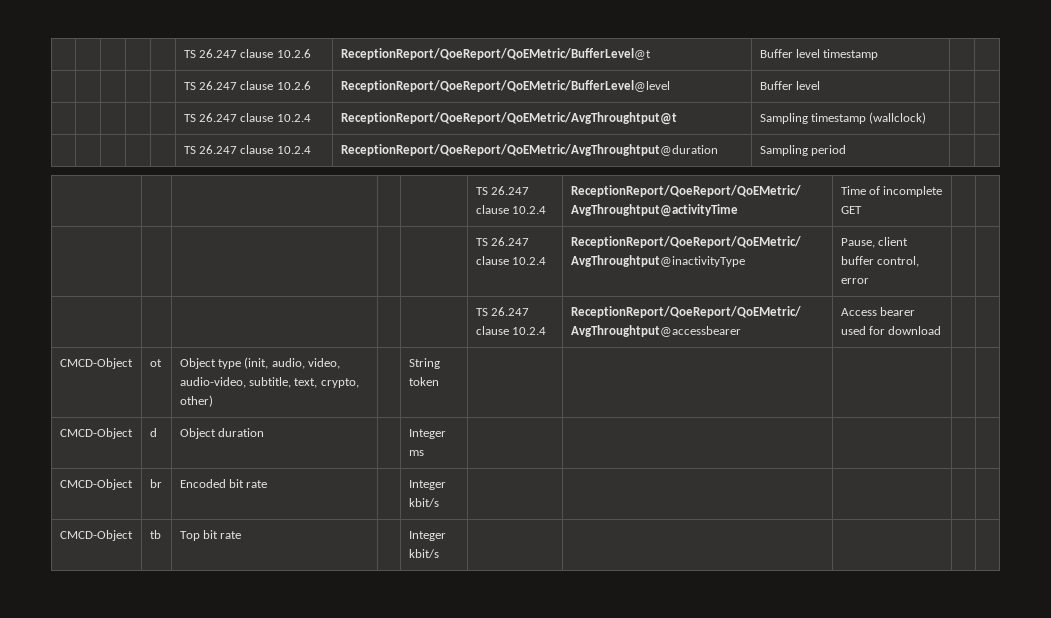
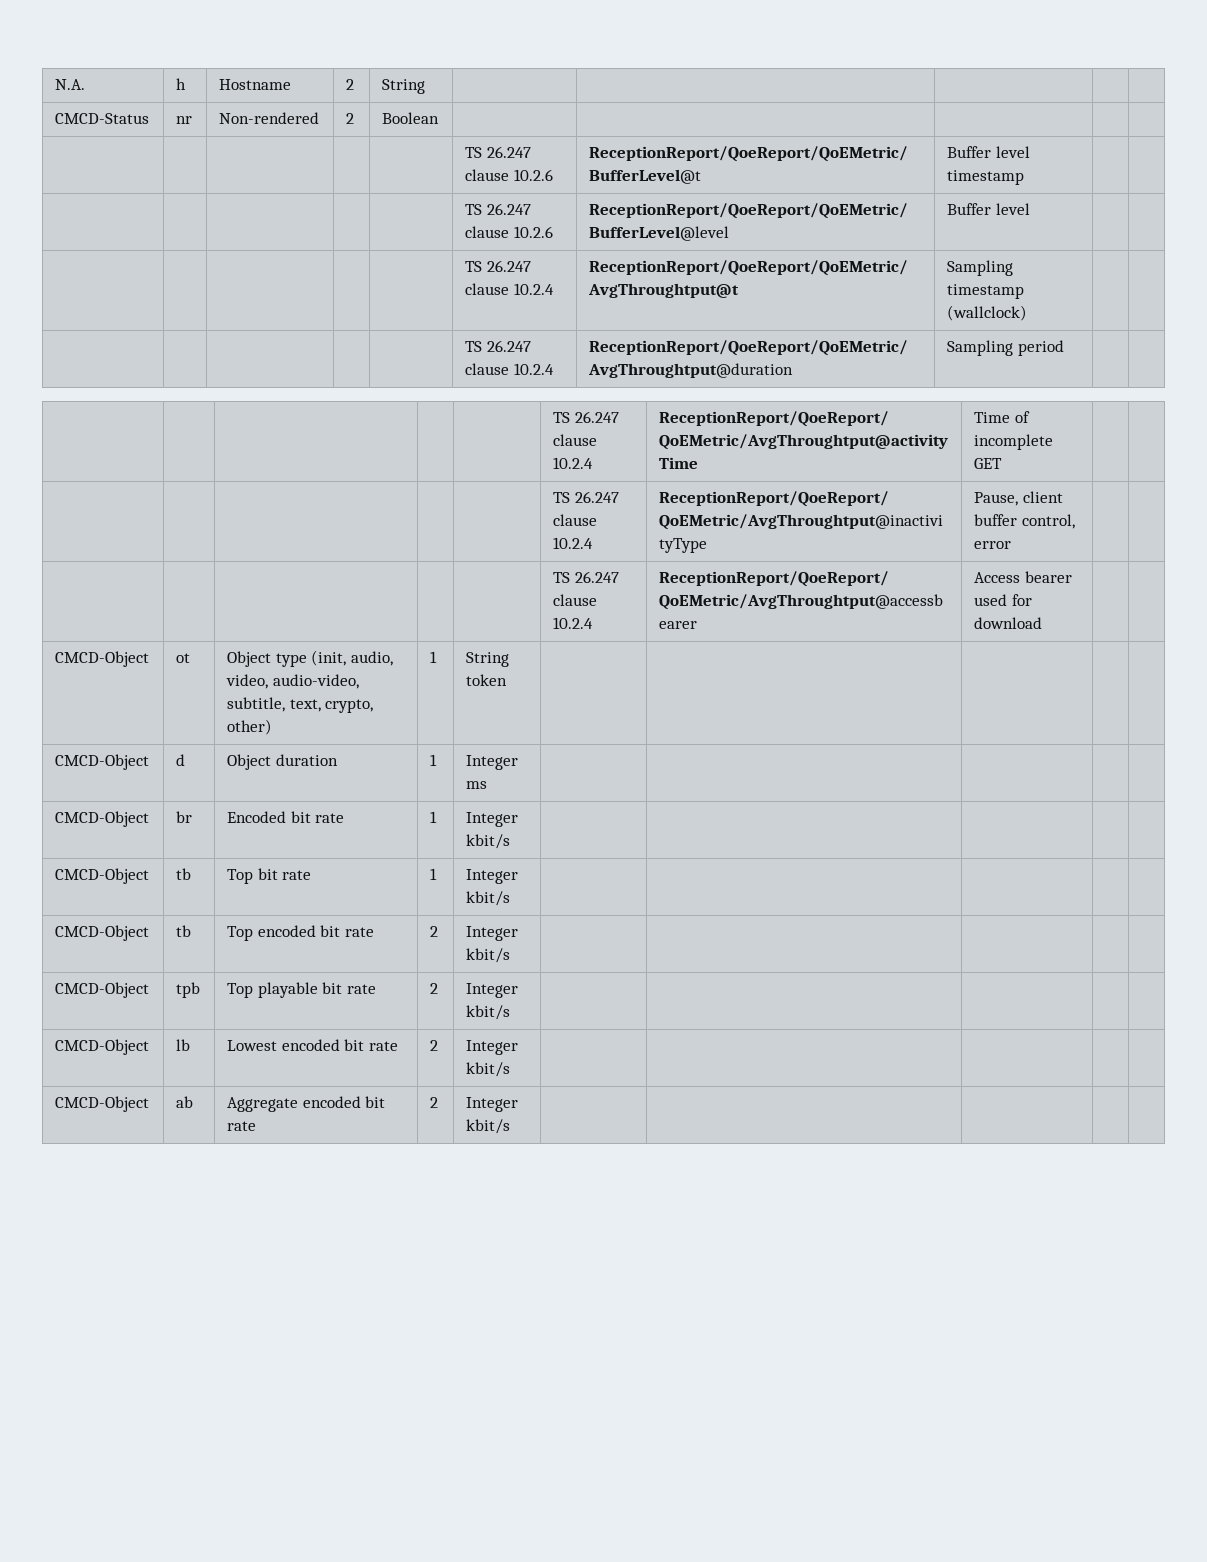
+ N.A. | h | Hostname | 2 | String | | | | |
+ CMCD-Status | nr | Non-rendered | 2 | Boolean | | | | |
- CMCD-Object | ot | Object type (init, audio, video, audio-video, subtitle, text, crypto, other) | | String token | | | | |
+ CMCD-Object | ot | Object type (init, audio, video, audio-video, subtitle, text, crypto, other) | 1 | String token | | | | |
- CMCD-Object | d | Object duration | | Integer ms | | | | |
+ CMCD-Object | d | Object duration | 1 | Integer ms | | | | |
- CMCD-Object | br | Encoded bit rate | | Integer kbit/s | | | | |
+ CMCD-Object | br | Encoded bit rate | 1 | Integer kbit/s | | | | |
- CMCD-Object | tb | Top bit rate | | Integer kbit/s | | | | |
+ CMCD-Object | tb | Top bit rate | 1 | Integer kbit/s | | | | |
+ CMCD-Object | tb | Top encoded bit rate | 2 | Integer kbit/s | | | | |
+ CMCD-Object | tpb | Top playable bit rate | 2 | Integer kbit/s | | | | |
+ CMCD-Object | lb | Lowest encoded bit rate | 2 | Integer kbit/s | | | | |
+ CMCD-Object | ab | Aggregate encoded bit rate | 2 | Integer kbit/s | | | | |

